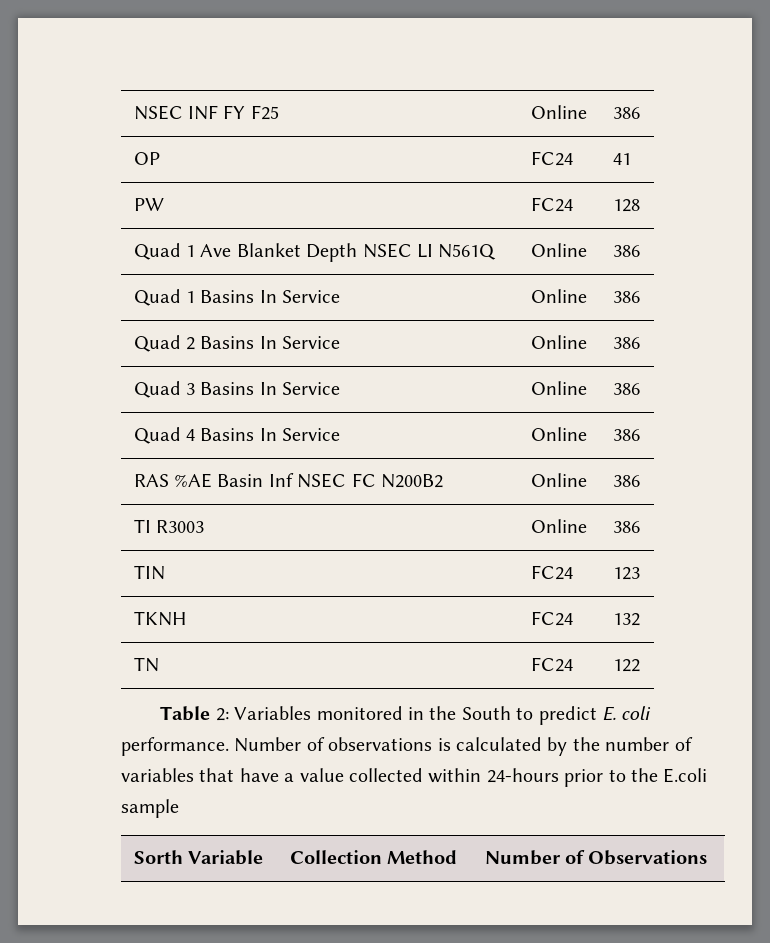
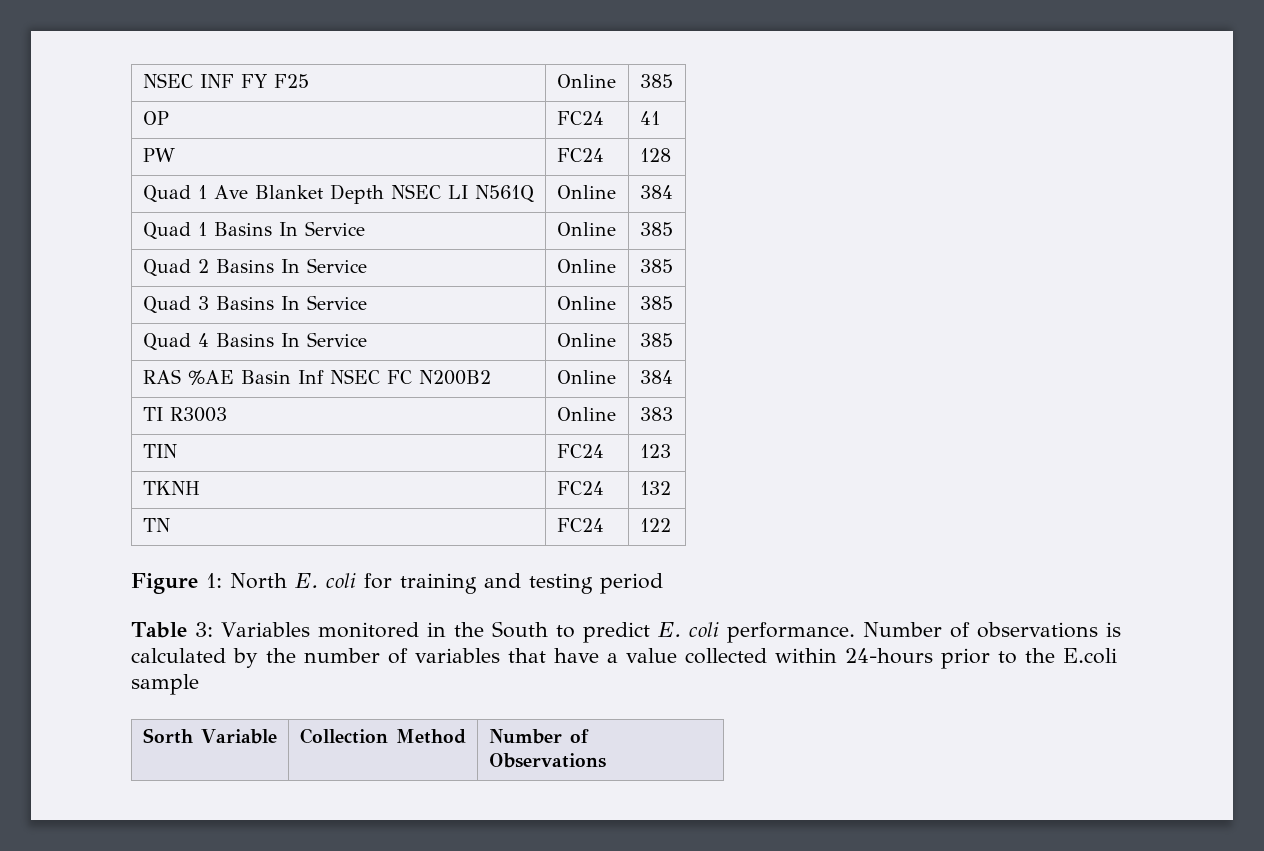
- NSEC INF FY F25 | Online | 386
+ NSEC INF FY F25 | Online | 385
- Quad 1 Ave Blanket Depth NSEC LI N561Q | Online | 386
+ Quad 1 Ave Blanket Depth NSEC LI N561Q | Online | 384
- Quad 1 Basins In Service | Online | 386
+ Quad 1 Basins In Service | Online | 385
- Quad 2 Basins In Service | Online | 386
+ Quad 2 Basins In Service | Online | 385
- Quad 3 Basins In Service | Online | 386
+ Quad 3 Basins In Service | Online | 385
- Quad 4 Basins In Service | Online | 386
+ Quad 4 Basins In Service | Online | 385
- RAS %AE Basin Inf NSEC FC N200B2 | Online | 386
+ RAS %AE Basin Inf NSEC FC N200B2 | Online | 384
- TI R3003 | Online | 386
+ TI R3003 | Online | 383
+ Figure 1: North E. coli for training and testing period
- Table 2: Variables monitored in the South to predict E. coli performance.
+ Table 3: Variables monitored in the South to predict E. coli performance.

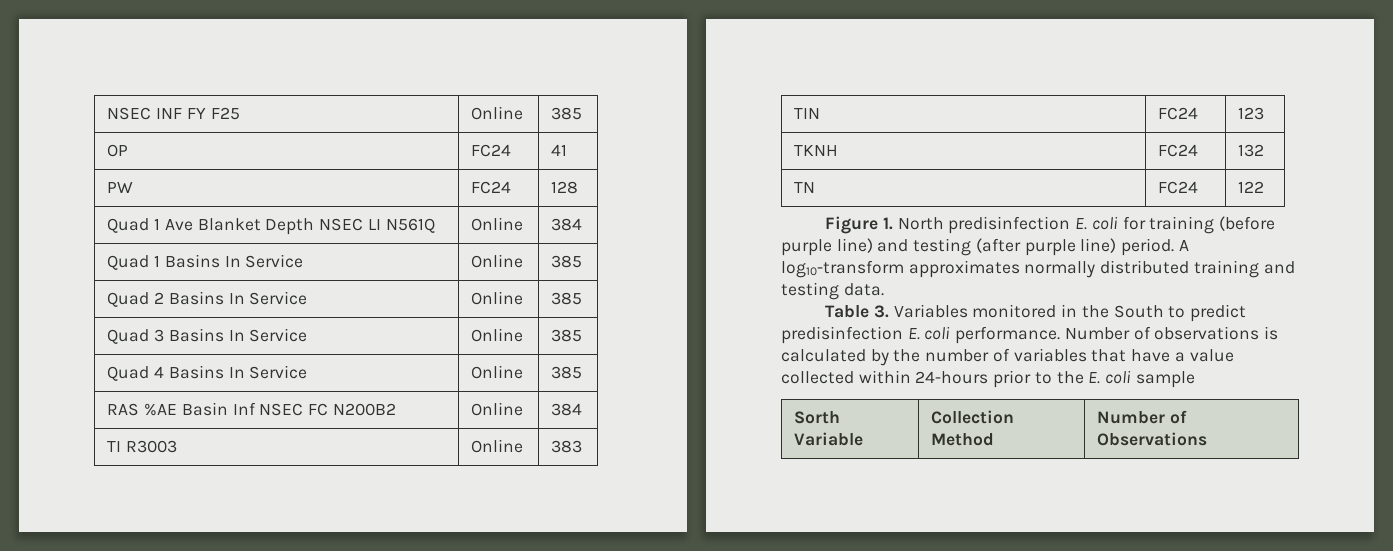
- Figure 1: North E. coli for training and testing period
+ Figure 1. North predisinfection E. coli for training (before purple line) and testing (after purple line) period. A log10-transform approximates normally distributed training and testing data.
- Table 3: Variables monitored in the South to predict E. coli performance.
+ Table 3. Variables monitored in the South to predict predisinfection E. coli performance.
- Number of observations is calculated by the number of variables that have a value collected within 24-hours prior to the E.coli sample
+ Number of observations is calculated by the number of variables that have a value collected within 24-hours prior to the E. coli sample

